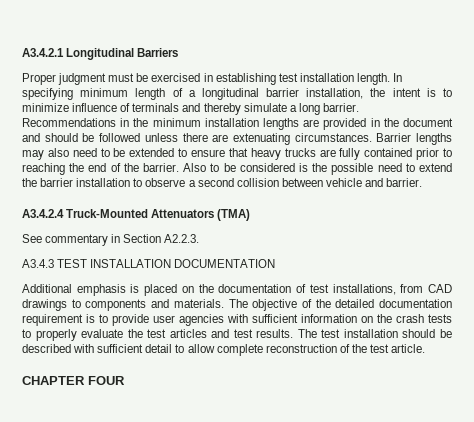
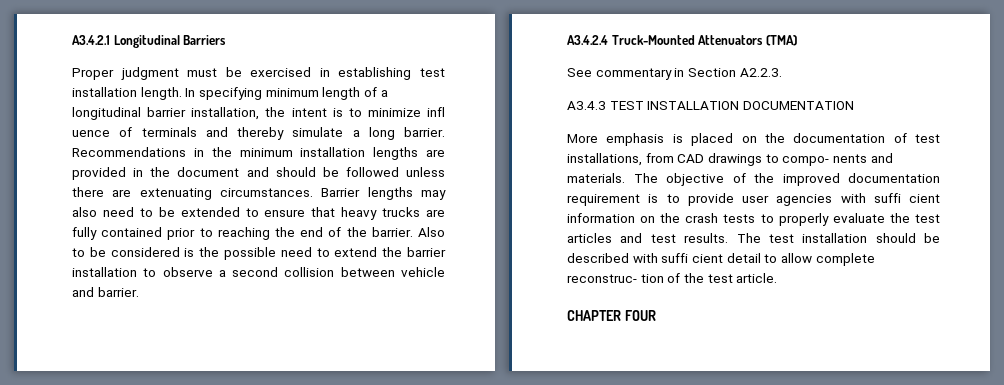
- In specifying minimum length of a longitudinal barrier installation, the intent is to minimize influence of terminals and thereby simulate a long barrier.
+ In specifying minimum length of a longitudinal barrier installation, the intent is to minimize infl uence of terminals and thereby simulate a long barrier.
- Additional emphasis is placed on the documentation of test installations, from CAD drawings to components and materials.
+ More emphasis is placed on the documentation of test installations, from CAD drawings to compo- nents and materials.
- The objective of the detailed documentation requirement is to provide user agencies with sufficient information on the crash tests to properly evaluate the test articles and test results.
+ The objective of the improved documentation requirement is to provide user agencies with suffi cient information on the crash tests to properly evaluate the test articles and test results.
- The test installation should be described with sufficient detail to allow complete reconstruction of the test article.
+ The test installation should be described with suffi cient detail to allow complete reconstruc- tion of the test article.

